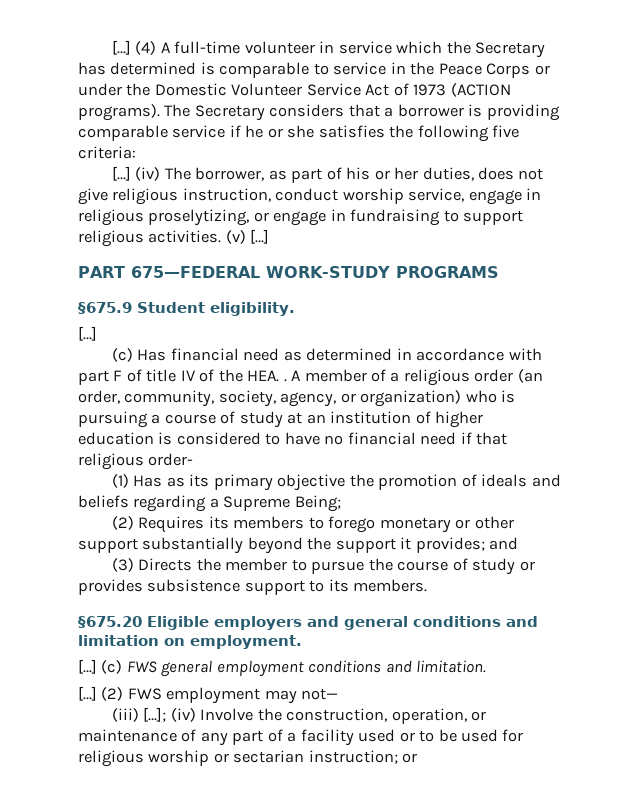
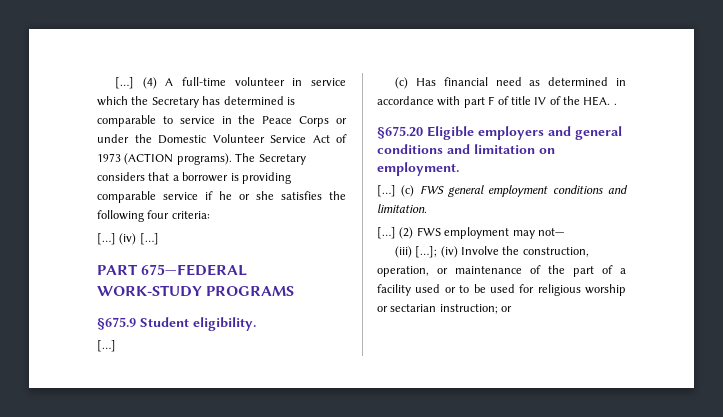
- The Secretary considers that a borrower is providing comparable service if he or she satisfies the following five criteria:
+ The Secretary considers that a borrower is providing comparable service if he or she satisfies the following four criteria:
- (iv) The borrower, as part of his or her duties, does not give religious instruction, conduct worship service, engage in religious proselytizing, or engage in fundraising to support religious activities. (v) […]
+ (iv) […]
- A member of a religious order (an order, community, society, agency, or organization) who is pursuing a course of study at an institution of higher education is considered to have no financial need if that religious order-
- (1) Has as its primary objective the promotion of ideals and beliefs regarding a Supreme Being;
- (2) Requires its members to forego monetary or other support substantially beyond the support it provides; and
- (3) Directs the member to pursue the course of study or provides subsistence support to its members.
- (iii) […]; (iv) Involve the construction, operation, or maintenance of any part of a facility used or to be used for religious worship or sectarian instruction; or
+ (iii) […]; (iv) Involve the construction, operation, or maintenance of the part of a facility used or to be used for religious worship or sectarian instruction; or

